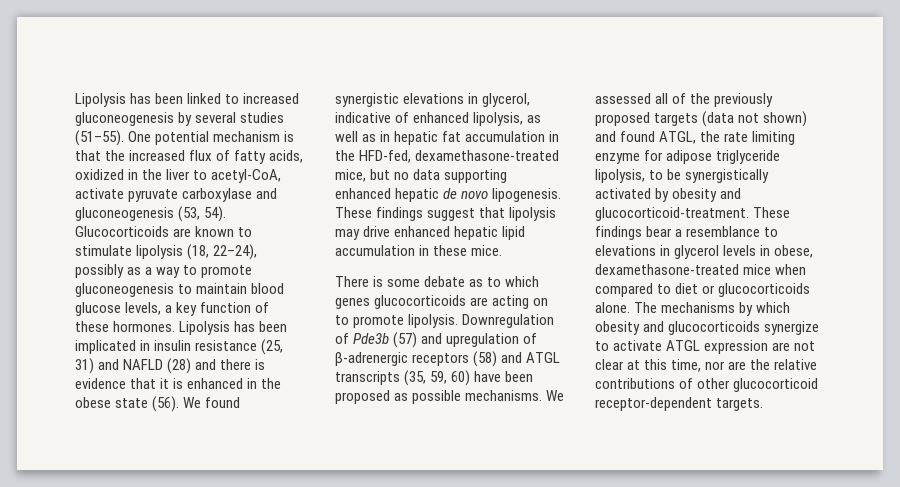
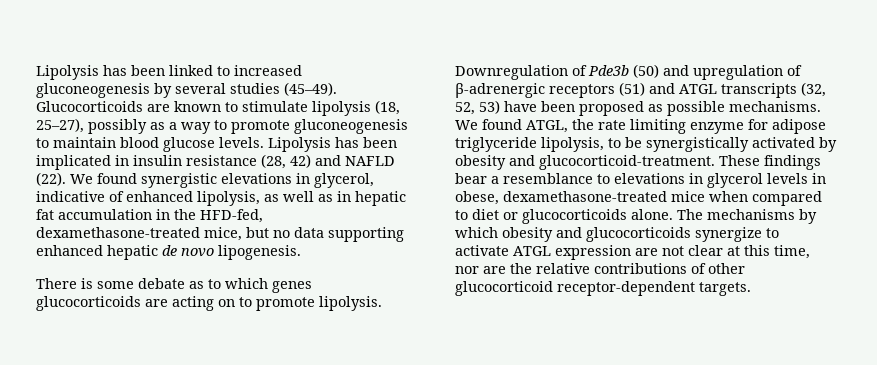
- Lipolysis has been linked to increased gluconeogenesis by several studies (51–55). One potential mechanism is that the increased flux of fatty acids, oxidized in the liver to acetyl-CoA, activate pyruvate carboxylase and gluconeogenesis (53, 54).
+ Lipolysis has been linked to increased gluconeogenesis by several studies (45–49).
- Glucocorticoids are known to stimulate lipolysis (18, 22–24), possibly as a way to promote gluconeogenesis to maintain blood glucose levels, a key function of these hormones.
+ Glucocorticoids are known to stimulate lipolysis (18, 25–27), possibly as a way to promote gluconeogenesis to maintain blood glucose levels.
- Lipolysis has been implicated in insulin resistance (25, 31) and NAFLD (28) and there is evidence that it is enhanced in the obese state (56).
+ Lipolysis has been implicated in insulin resistance (28, 42) and NAFLD (22).
- These findings suggest that lipolysis may drive enhanced hepatic lipid accumulation in these mice.
- Downregulation of Pde3b (57) and upregulation of β-adrenergic receptors (58) and ATGL transcripts (35, 59, 60) have been proposed as possible mechanisms.
+ Downregulation of Pde3b (50) and upregulation of β-adrenergic receptors (51) and ATGL transcripts (32, 52, 53) have been proposed as possible mechanisms.
- We assessed all of the previously proposed targets (data not shown) and found ATGL, the rate limiting enzyme for adipose triglyceride lipolysis, to be synergistically activated by obesity and glucocorticoid-treatment.
+ We found ATGL, the rate limiting enzyme for adipose triglyceride lipolysis, to be synergistically activated by obesity and glucocorticoid-treatment.

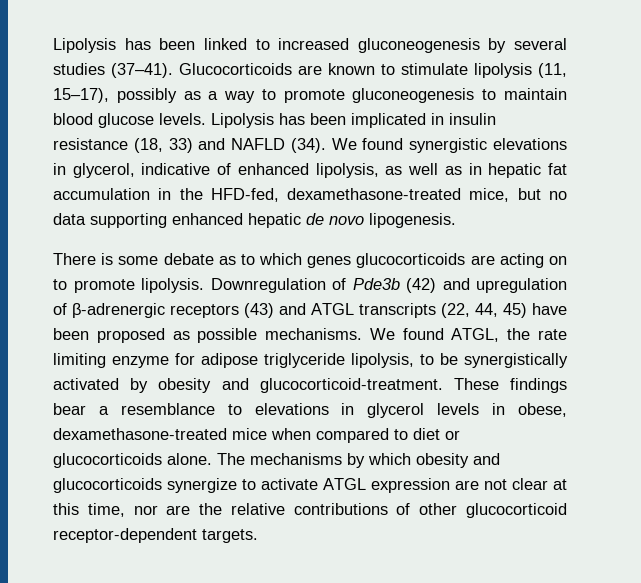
- Lipolysis has been linked to increased gluconeogenesis by several studies (45–49).
+ Lipolysis has been linked to increased gluconeogenesis by several studies (37–41).
- Glucocorticoids are known to stimulate lipolysis (18, 25–27), possibly as a way to promote gluconeogenesis to maintain blood glucose levels.
+ Glucocorticoids are known to stimulate lipolysis (11, 15–17), possibly as a way to promote gluconeogenesis to maintain blood glucose levels.
- Lipolysis has been implicated in insulin resistance (28, 42) and NAFLD (22).
+ Lipolysis has been implicated in insulin resistance (18, 33) and NAFLD (34).
- Downregulation of Pde3b (50) and upregulation of β-adrenergic receptors (51) and ATGL transcripts (32, 52, 53) have been proposed as possible mechanisms.
+ Downregulation of Pde3b (42) and upregulation of β-adrenergic receptors (43) and ATGL transcripts (22, 44, 45) have been proposed as possible mechanisms.

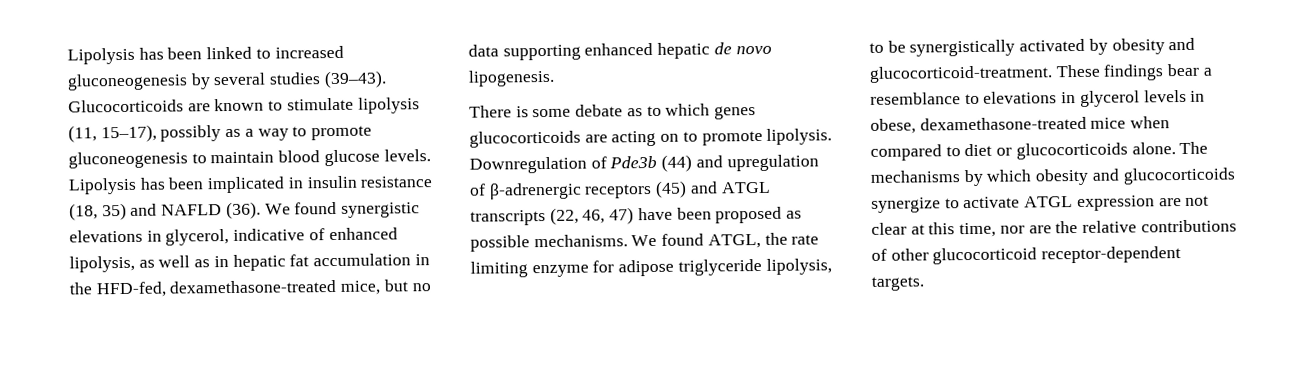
- Lipolysis has been linked to increased gluconeogenesis by several studies (37–41).
+ Lipolysis has been linked to increased gluconeogenesis by several studies (39–43).
- Lipolysis has been implicated in insulin resistance (18, 33) and NAFLD (34).
+ Lipolysis has been implicated in insulin resistance (18, 35) and NAFLD (36).
- Downregulation of Pde3b (42) and upregulation of β-adrenergic receptors (43) and ATGL transcripts (22, 44, 45) have been proposed as possible mechanisms.
+ Downregulation of Pde3b (44) and upregulation of β-adrenergic receptors (45) and ATGL transcripts (22, 46, 47) have been proposed as possible mechanisms.

